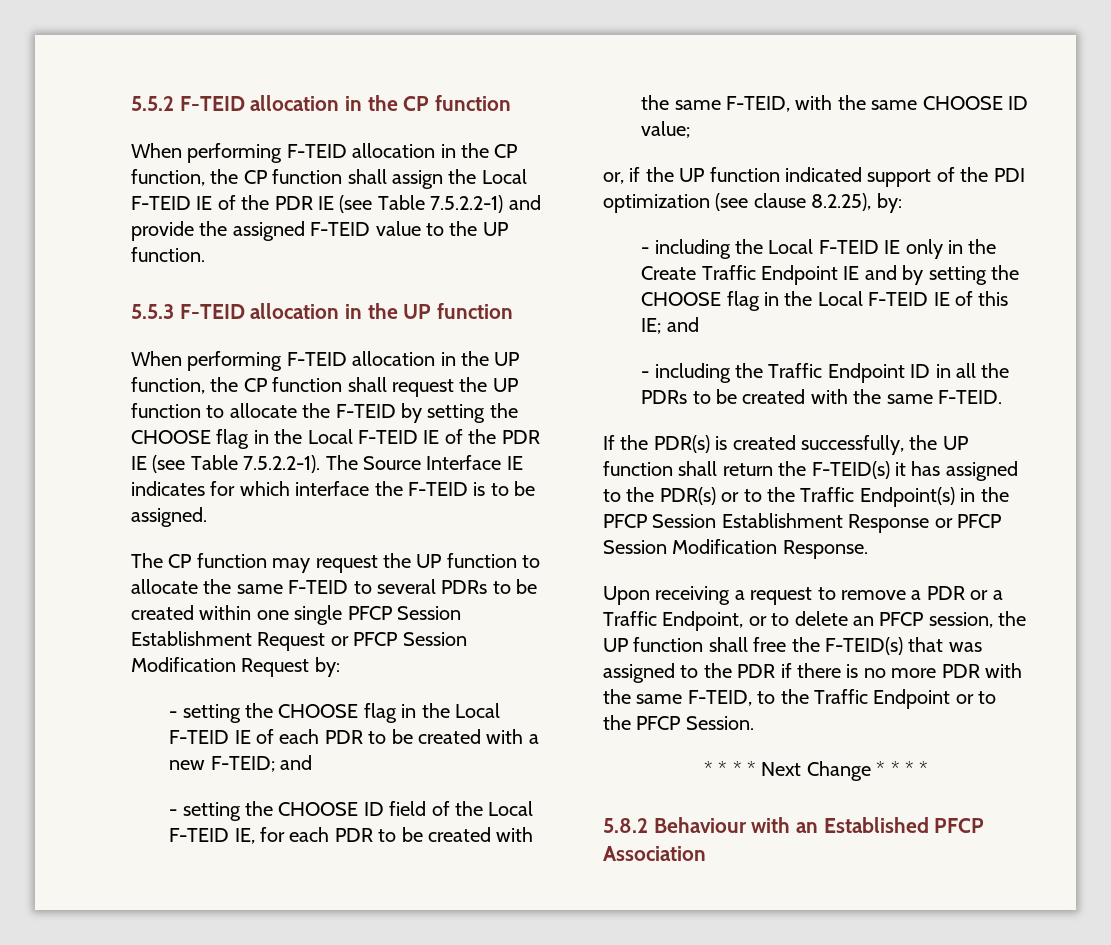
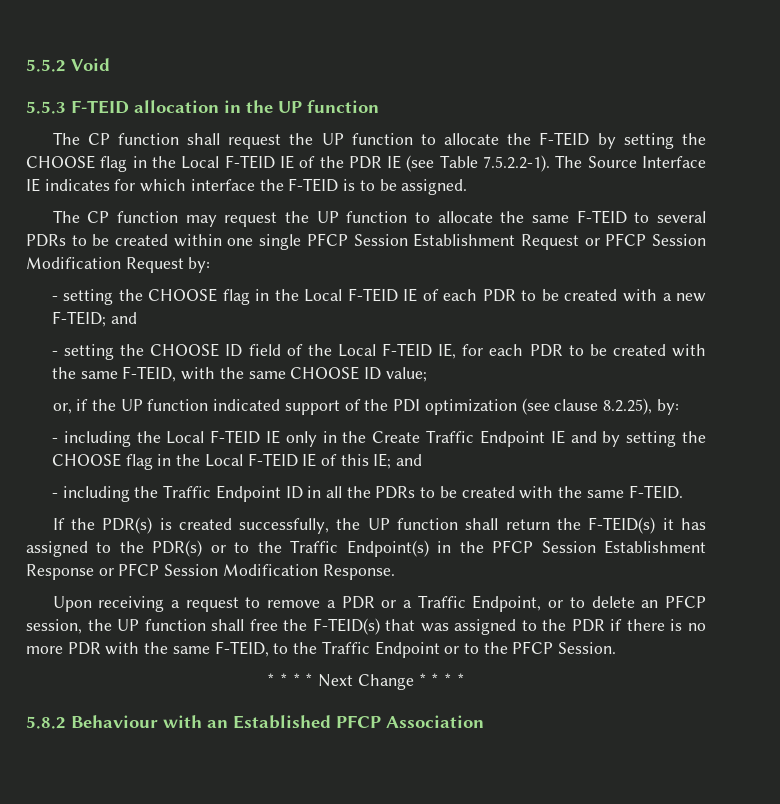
- 5.5.2 F-TEID allocation in the CP function
- When performing F-TEID allocation in the CP function, the CP function shall assign the Local F-TEID IE of the PDR IE (see Table 7.5.2.2-1) and provide the assigned F-TEID value to the UP function.
+ 5.5.2 Void
- When performing F-TEID allocation in the UP function, the CP function shall request the UP function to allocate the F-TEID by setting the CHOOSE flag in the Local F-TEID IE of the PDR IE (see Table 7.5.2.2-1). The Source Interface IE indicates for which interface the F-TEID is to be assigned.
+ The CP function shall request the UP function to allocate the F-TEID by setting the CHOOSE flag in the Local F-TEID IE of the PDR IE (see Table 7.5.2.2-1). The Source Interface IE indicates for which interface the F-TEID is to be assigned.

